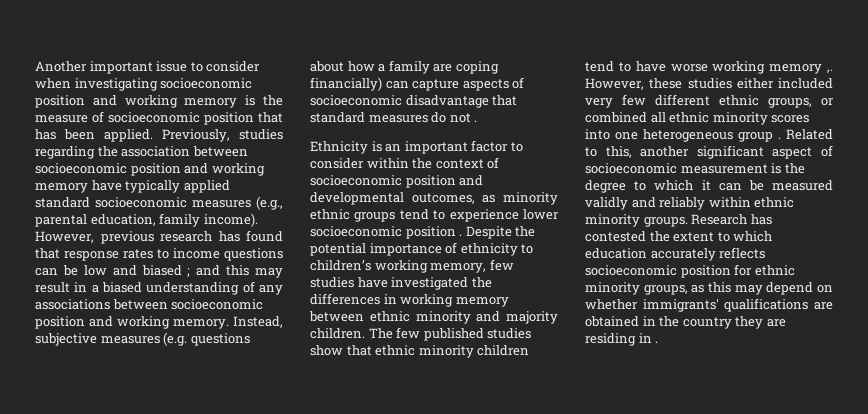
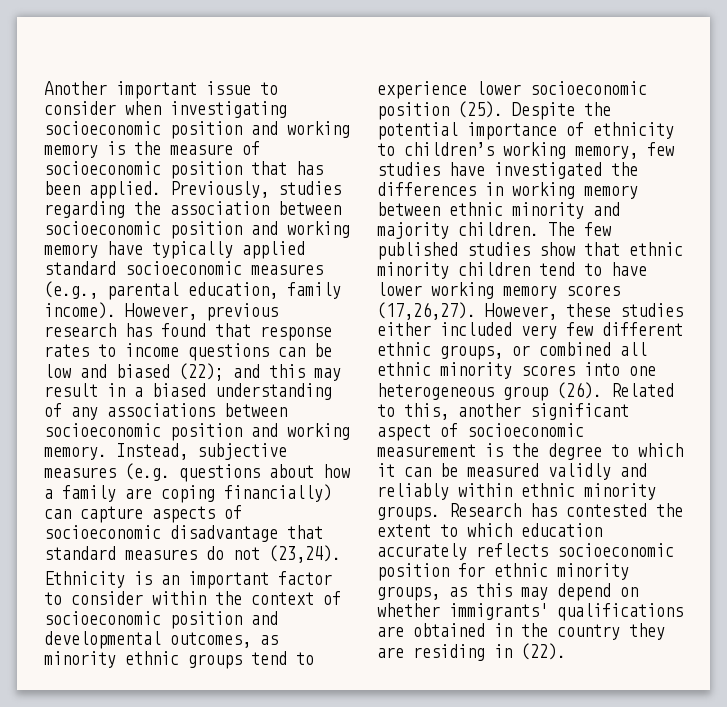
- However, previous research has found that response rates to income questions can be low and biased ; and this may result in a biased understanding of any associations between socioeconomic position and working memory.
+ However, previous research has found that response rates to income questions can be low and biased (22); and this may result in a biased understanding of any associations between socioeconomic position and working memory.
- Instead, subjective measures (e.g. questions about how a family are coping financially) can capture aspects of socioeconomic disadvantage that standard measures do not .
+ Instead, subjective measures (e.g. questions about how a family are coping financially) can capture aspects of socioeconomic disadvantage that standard measures do not (23,24).
- Ethnicity is an important factor to consider within the context of socioeconomic position and developmental outcomes, as minority ethnic groups tend to experience lower socioeconomic position .
+ Ethnicity is an important factor to consider within the context of socioeconomic position and developmental outcomes, as minority ethnic groups tend to experience lower socioeconomic position (25).
- The few published studies show that ethnic minority children tend to have worse working memory ,.
+ The few published studies show that ethnic minority children tend to have lower working memory scores (17,26,27).
- However, these studies either included very few different ethnic groups, or combined all ethnic minority scores into one heterogeneous group .
+ However, these studies either included very few different ethnic groups, or combined all ethnic minority scores into one heterogeneous group (26).
- Research has contested the extent to which education accurately reflects socioeconomic position for ethnic minority groups, as this may depend on whether immigrants' qualifications are obtained in the country they are residing in .
+ Research has contested the extent to which education accurately reflects socioeconomic position for ethnic minority groups, as this may depend on whether immigrants' qualifications are obtained in the country they are residing in (22).

